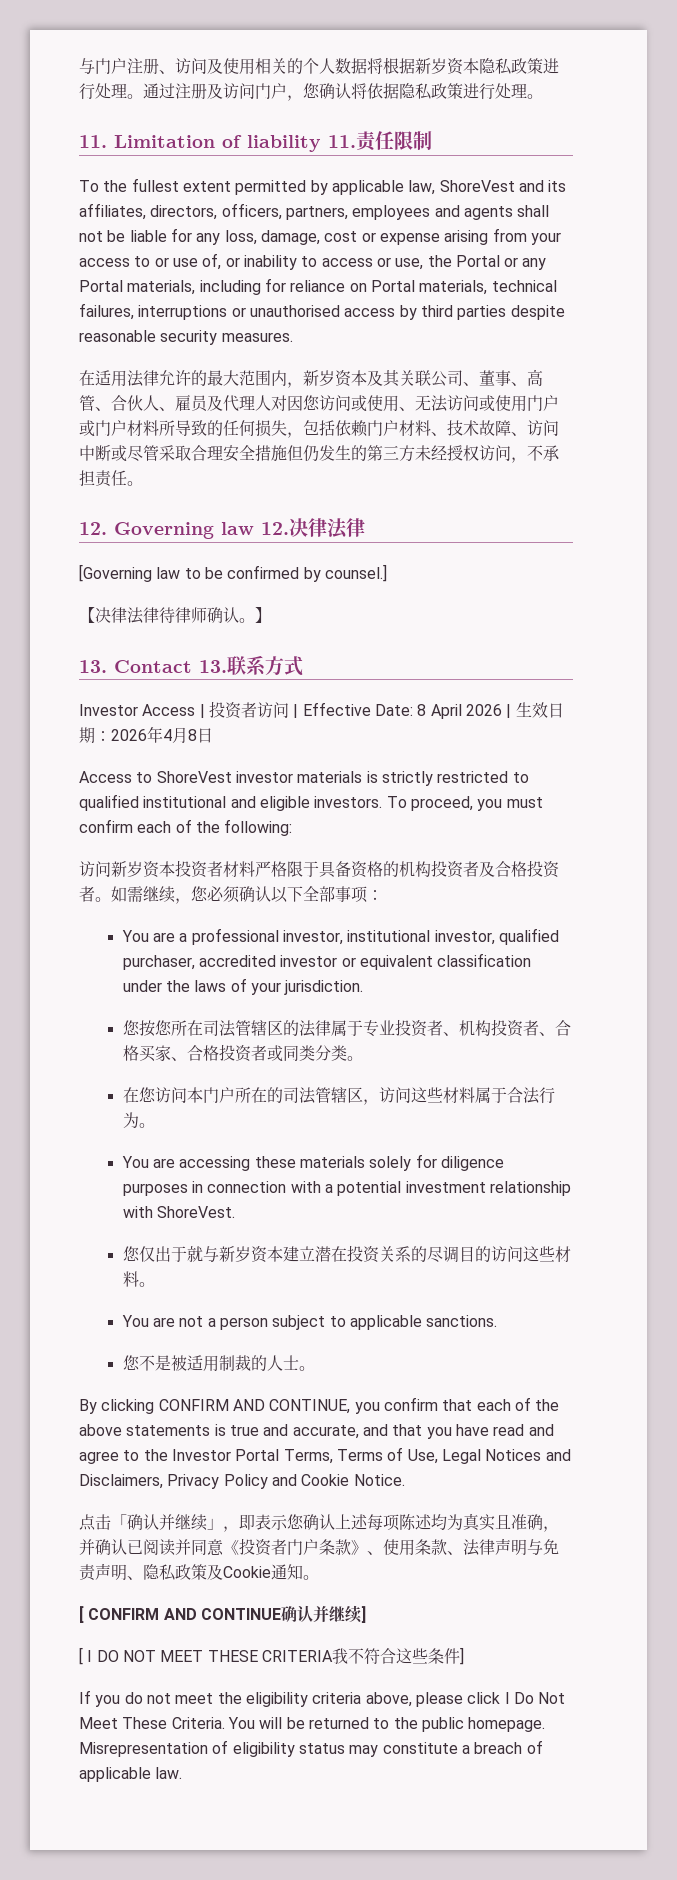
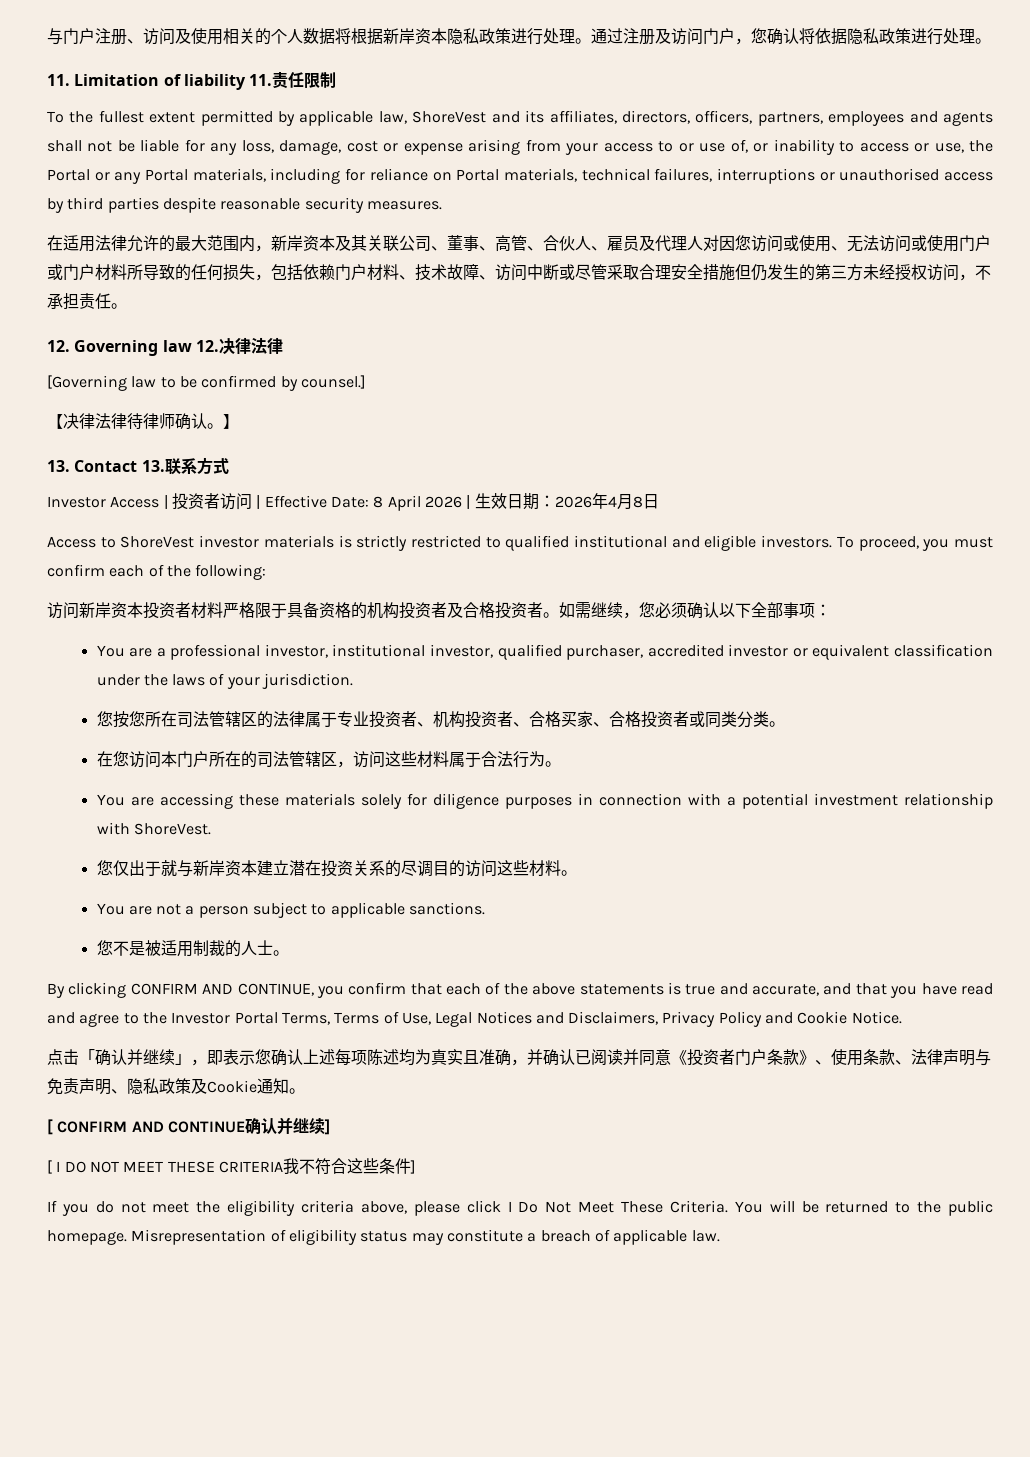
- 与门户注册、访问及使用相关的个人数据将根据新岁资本隐私政策进行处理。
+ 与门户注册、访问及使用相关的个人数据将根据新岸资本隐私政策进行处理。
- 在适用法律允许的最大范围内，新岁资本及其关联公司、董事、高管、合伙人、雇员及代理人对因您访问或使用、无法访问或使用门户或门户材料所导致的任何损失，包括依赖门户材料、技术故障、访问中断或尽管采取合理安全措施但仍发生的第三方未经授权访问，不承担责任。
+ 在适用法律允许的最大范围内，新岸资本及其关联公司、董事、高管、合伙人、雇员及代理人对因您访问或使用、无法访问或使用门户或门户材料所导致的任何损失，包括依赖门户材料、技术故障、访问中断或尽管采取合理安全措施但仍发生的第三方未经授权访问，不承担责任。
- 访问新岁资本投资者材料严格限于具备资格的机构投资者及合格投资者。
+ 访问新岸资本投资者材料严格限于具备资格的机构投资者及合格投资者。
- 您仅出于就与新岁资本建立潜在投资关系的尽调目的访问这些材料。
+ 您仅出于就与新岸资本建立潜在投资关系的尽调目的访问这些材料。

